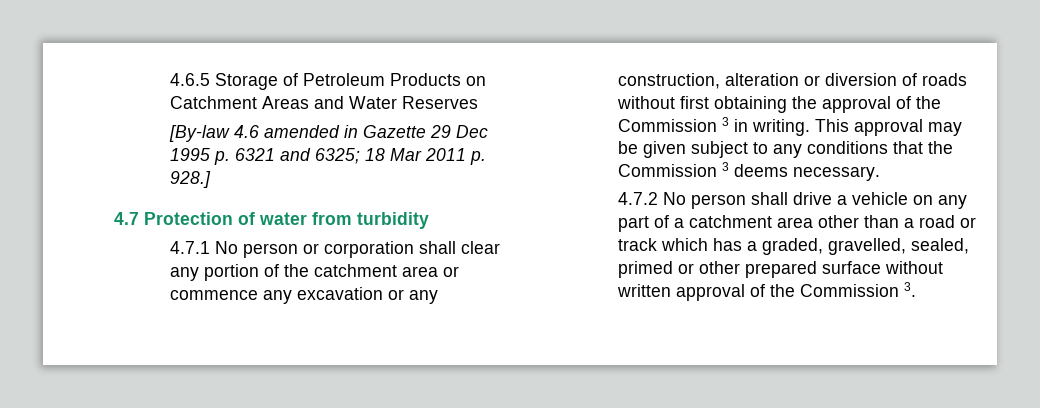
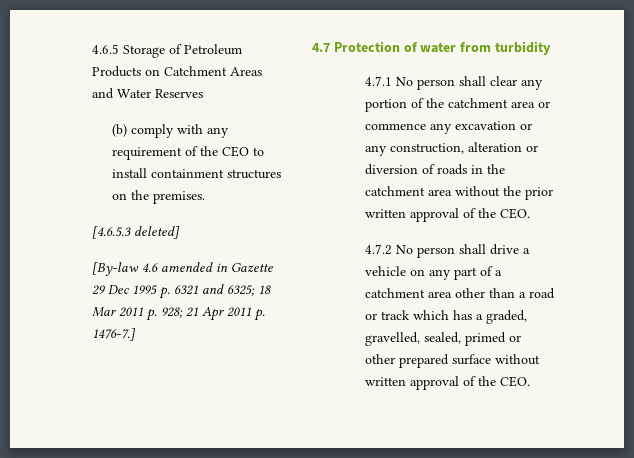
+ (b) comply with any requirement of the CEO to install containment structures on the premises.
+ [4.6.5.3 deleted]
- [By-law 4.6 amended in Gazette 29 Dec 1995 p. 6321 and 6325; 18 Mar 2011 p. 928.]
+ [By-law 4.6 amended in Gazette 29 Dec 1995 p. 6321 and 6325; 18 Mar 2011 p. 928; 21 Apr 2011 p. 1476-7.]
- 4.7.1 No person or corporation shall clear any portion of the catchment area or commence any excavation or any construction, alteration or diversion of roads without first obtaining the approval of the Commission 3 in writing. This approval may be given subject to any conditions that the Commission 3 deems necessary.
+ 4.7.1 No person shall clear any portion of the catchment area or commence any excavation or any construction, alteration or diversion of roads in the catchment area without the prior written approval of the CEO.
- 4.7.2 No person shall drive a vehicle on any part of a catchment area other than a road or track which has a graded, gravelled, sealed, primed or other prepared surface without written approval of the Commission 3.
+ 4.7.2 No person shall drive a vehicle on any part of a catchment area other than a road or track which has a graded, gravelled, sealed, primed or other prepared surface without written approval of the CEO.

